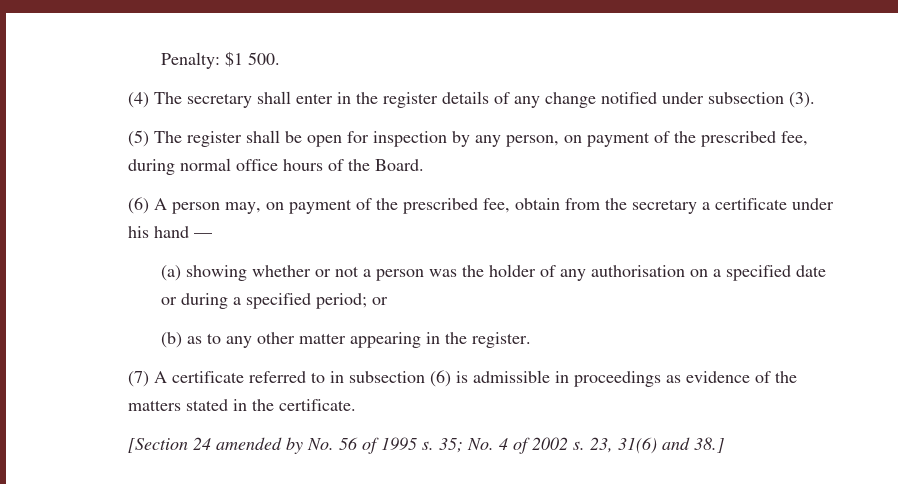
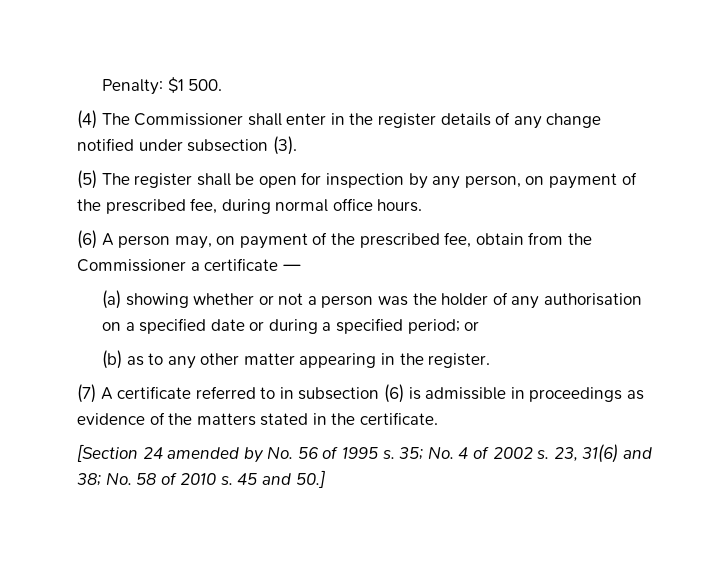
- (4) The secretary shall enter in the register details of any change notified under subsection (3).
+ (4) The Commissioner shall enter in the register details of any change notified under subsection (3).
- (5) The register shall be open for inspection by any person, on payment of the prescribed fee, during normal office hours of the Board.
+ (5) The register shall be open for inspection by any person, on payment of the prescribed fee, during normal office hours.
- (6) A person may, on payment of the prescribed fee, obtain from the secretary a certificate under his hand —
+ (6) A person may, on payment of the prescribed fee, obtain from the Commissioner a certificate —
- 23, 31(6) and 38.]
+ 23, 31(6) and 38; No. 58 of 2010 s. 45 and 50.]

